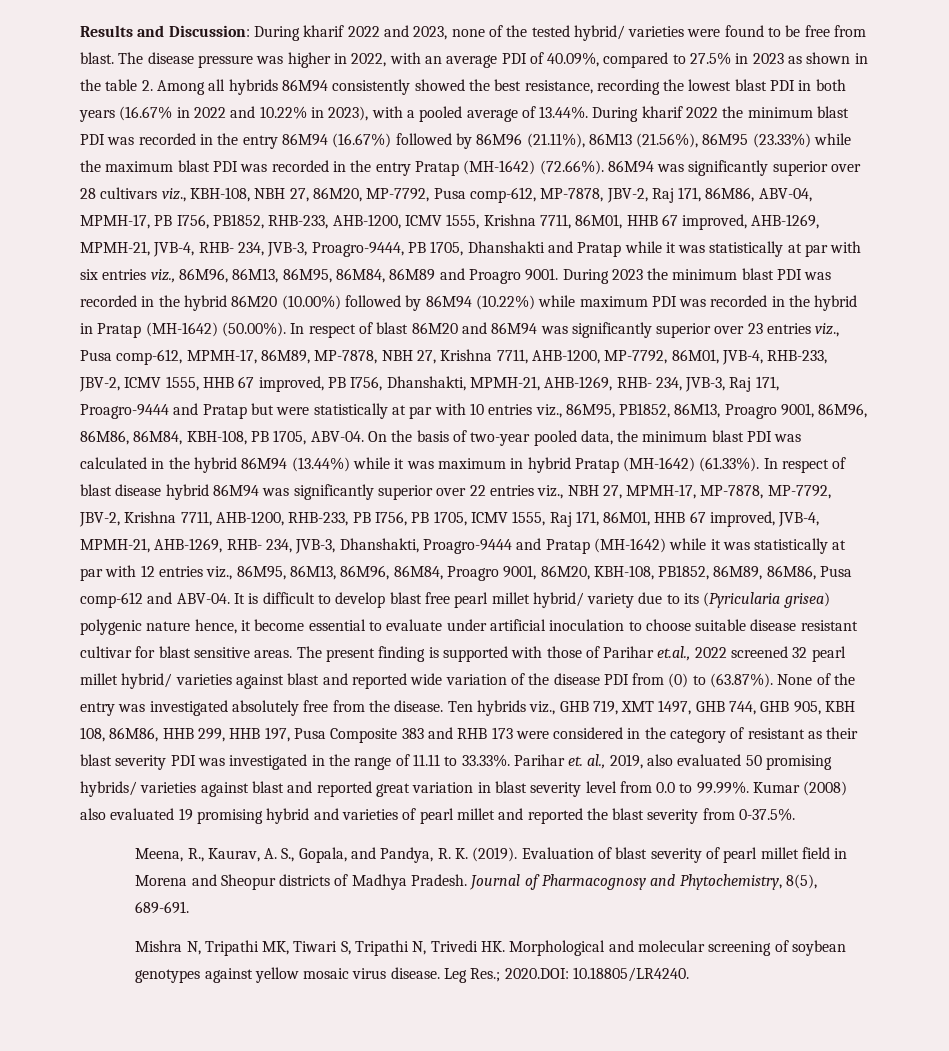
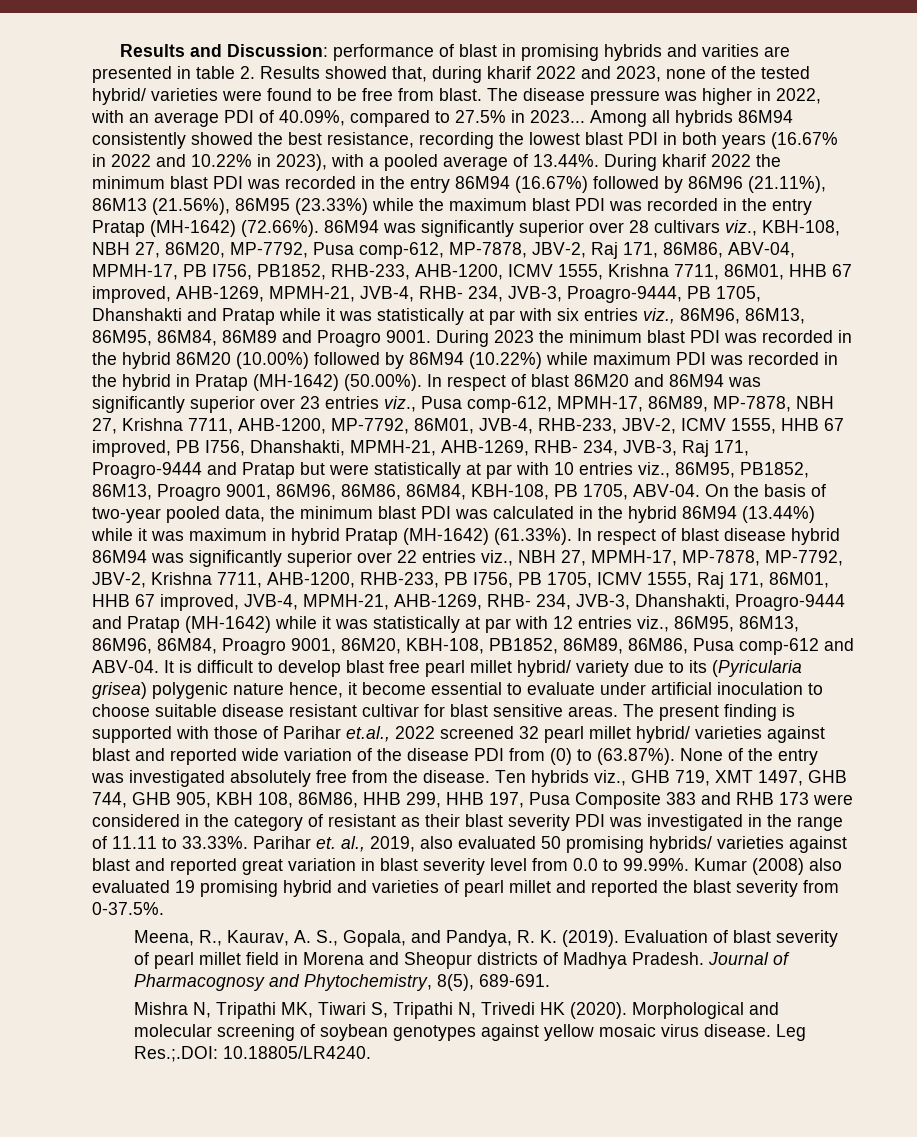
- Results and Discussion: During kharif 2022 and 2023, none of the tested hybrid/ varieties were found to be free from blast.
+ Results and Discussion: performance of blast in promising hybrids and varities are presented in table 2. Results showed that, during kharif 2022 and 2023, none of the tested hybrid/ varieties were found to be free from blast.
- The disease pressure was higher in 2022, with an average PDI of 40.09%, compared to 27.5% in 2023 as shown in the table 2. Among all hybrids 86M94 consistently showed the best resistance, recording the lowest blast PDI in both years (16.67% in 2022 and 10.22% in 2023), with a pooled average of 13.44%. During kharif 2022 the minimum blast PDI was recorded in the entry 86M94 (16.67%) followed by 86M96 (21.11%), 86M13 (21.56%), 86M95 (23.33%) while the maximum blast PDI was recorded in the entry Pratap (MH-1642) (72.66%). 86M94 was significantly superior over 28 cultivars viz., KBH-108, NBH 27, 86M20, MP-7792, Pusa comp-612, MP-7878, JBV-2, Raj 171, 86M86, ABV-04, MPMH-17, PB I756, PB1852, RHB-233, AHB-1200, ICMV 1555, Krishna 7711, 86M01, HHB 67 improved, AHB-1269, MPMH-21, JVB-4, RHB- 234, JVB-3, Proagro-9444, PB 1705, Dhanshakti and Pratap while it was statistically at par with six entries viz., 86M96, 86M13, 86M95, 86M84, 86M89 and Proagro 9001.
+ The disease pressure was higher in 2022, with an average PDI of 40.09%, compared to 27.5% in 2023... Among all hybrids 86M94 consistently showed the best resistance, recording the lowest blast PDI in both years (16.67% in 2022 and 10.22% in 2023), with a pooled average of 13.44%. During kharif 2022 the minimum blast PDI was recorded in the entry 86M94 (16.67%) followed by 86M96 (21.11%), 86M13 (21.56%), 86M95 (23.33%) while the maximum blast PDI was recorded in the entry Pratap (MH-1642) (72.66%). 86M94 was significantly superior over 28 cultivars viz., KBH-108, NBH 27, 86M20, MP-7792, Pusa comp-612, MP-7878, JBV-2, Raj 171, 86M86, ABV-04, MPMH-17, PB I756, PB1852, RHB-233, AHB-1200, ICMV 1555, Krishna 7711, 86M01, HHB 67 improved, AHB-1269, MPMH-21, JVB-4, RHB- 234, JVB-3, Proagro-9444, PB 1705, Dhanshakti and Pratap while it was statistically at par with six entries viz., 86M96, 86M13, 86M95, 86M84, 86M89 and Proagro 9001.
- Mishra N, Tripathi MK, Tiwari S, Tripathi N, Trivedi HK. Morphological and molecular screening of soybean genotypes against yellow mosaic virus disease.
+ Mishra N, Tripathi MK, Tiwari S, Tripathi N, Trivedi HK (2020). Morphological and molecular screening of soybean genotypes against yellow mosaic virus disease.
- Leg Res.; 2020.DOI: 10.18805/LR4240.
+ Leg Res.;.DOI: 10.18805/LR4240.

